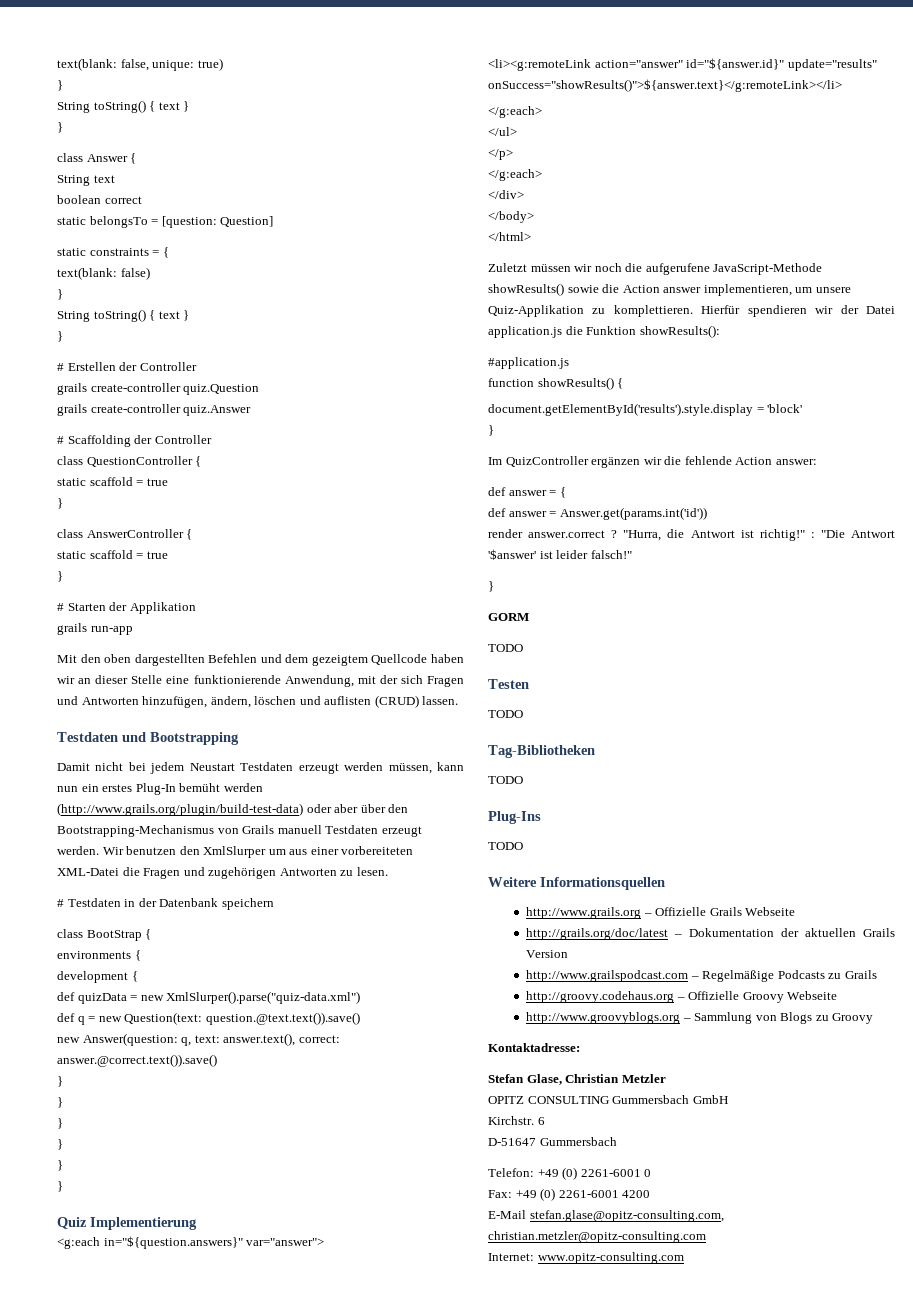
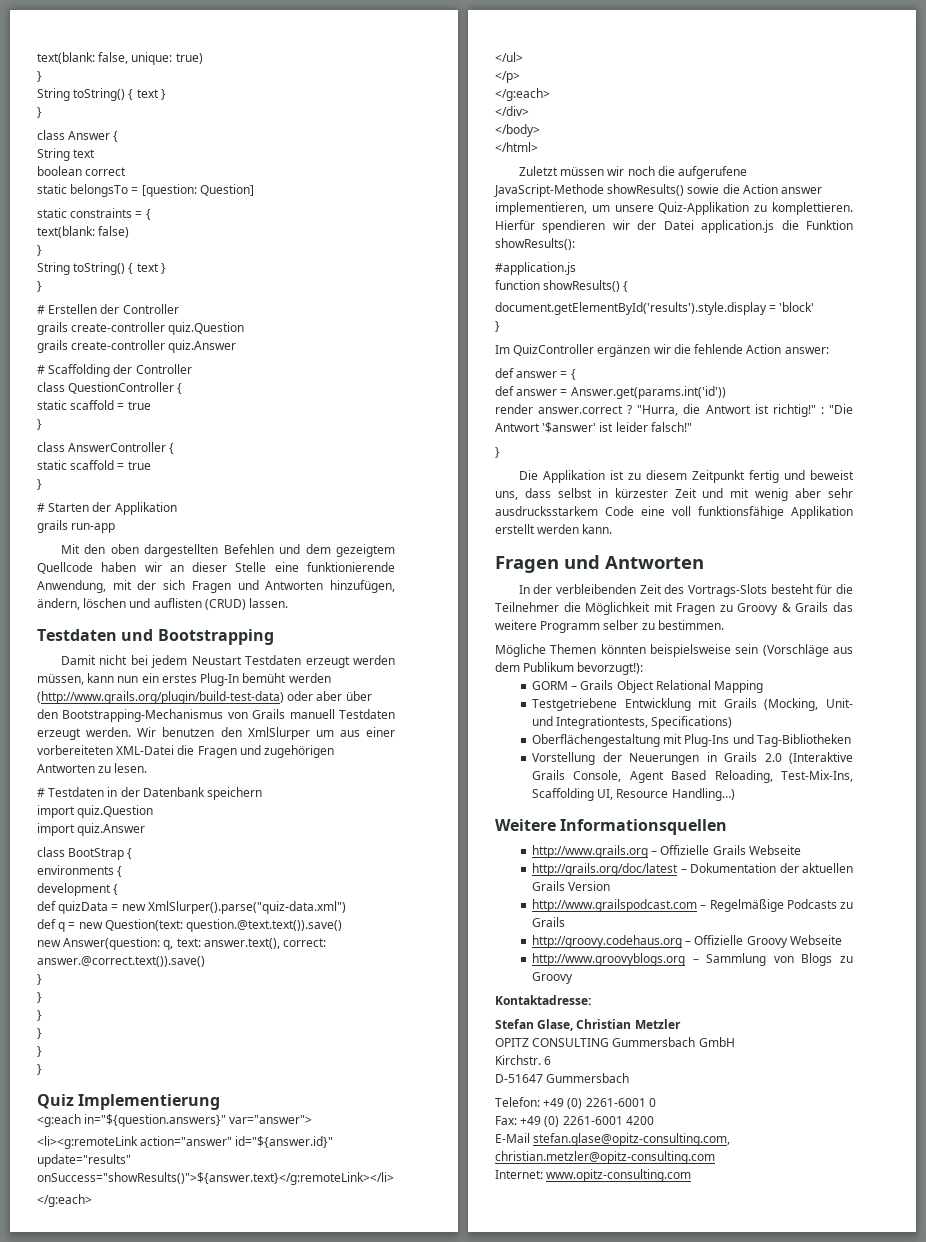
+ import quiz.Question
+ import quiz.Answer
- GORM
- TODO
- Testen
- TODO
- Tag-Bibliotheken
- TODO
- Plug-Ins
- TODO
+ Die Applikation ist zu diesem Zeitpunkt fertig und beweist uns, dass selbst in kürzester Zeit und mit wenig aber sehr ausdrucksstarkem Code eine voll funktionsfähige Applikation erstellt werden kann.
+ Fragen und Antworten
+ In der verbleibenden Zeit des Vortrags-Slots besteht für die Teilnehmer die Möglichkeit mit Fragen zu Groovy & Grails das weitere Programm selber zu bestimmen.
+ Mögliche Themen könnten beispielsweise sein (Vorschläge aus dem Publikum bevorzugt!):
+ GORM – Grails Object Relational Mapping
+ Testgetriebene Entwicklung mit Grails (Mocking, Unit- und Integrationtests, Specifications)
+ Oberflächengestaltung mit Plug-Ins und Tag-Bibliotheken
+ Vorstellung der Neuerungen in Grails 2.0 (Interaktive Grails Console, Agent Based Reloading, Test-Mix-Ins, Scaffolding UI, Resource Handling…)

